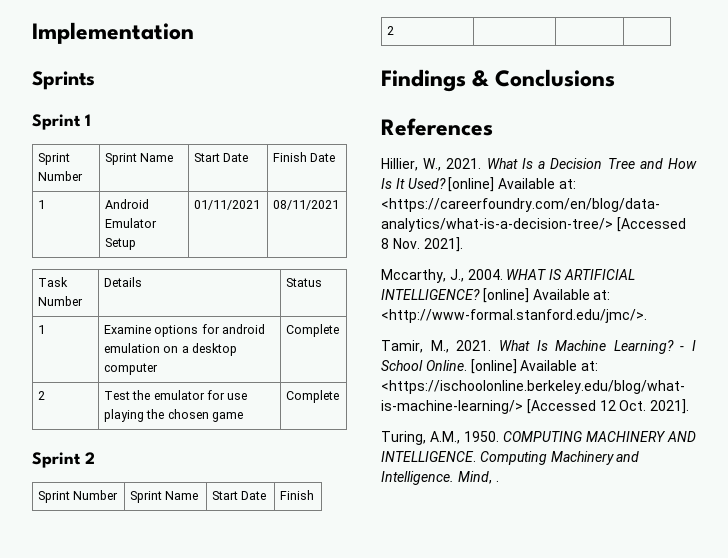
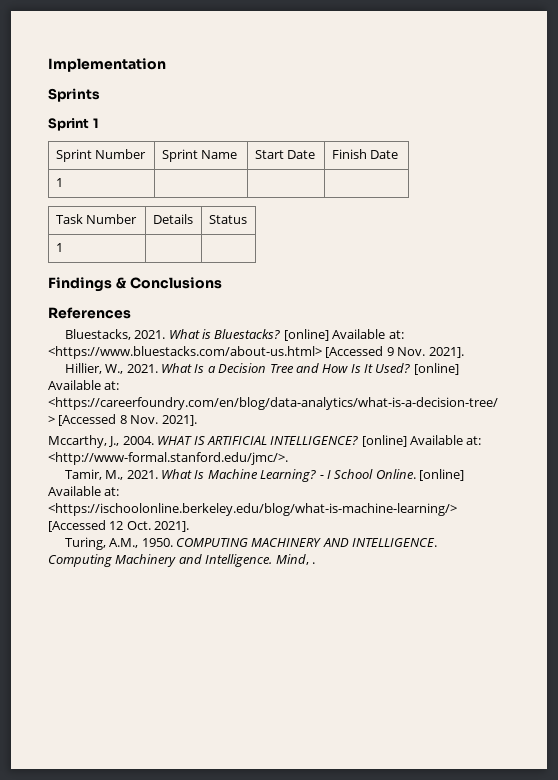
- 1 | Android Emulator Setup | 01/11/2021 | 08/11/2021
+ 1 | | |
  Task Number | Details | Status
- 1 | Examine options for android emulation on a desktop computer | Complete
- 2 | Test the emulator for use playing the chosen game | Complete
- Sprint 2
- Sprint Number | Sprint Name | Start Date | Finish
- 2 | | |
+ 1 | |
  Findings & Conclusions
  References
+ Bluestacks, 2021. What is Bluestacks? [online] Available at: <https://www.bluestacks.com/about-us.html> [Accessed 9 Nov. 2021].

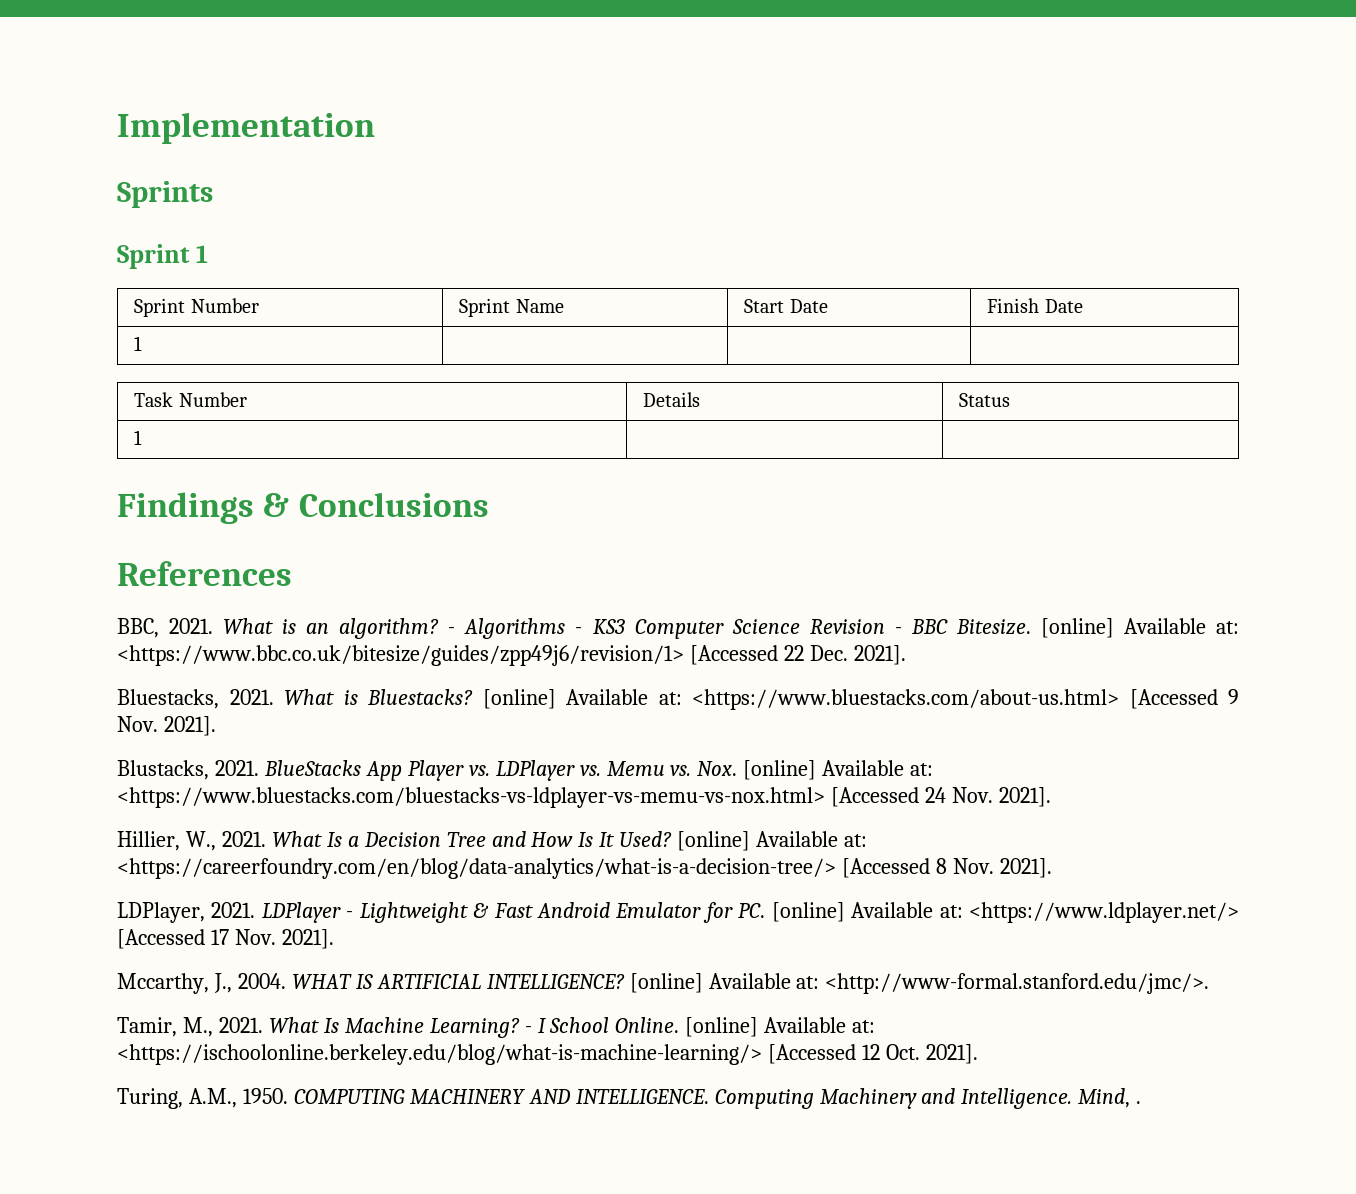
+ BBC, 2021. What is an algorithm? - Algorithms - KS3 Computer Science Revision - BBC Bitesize. [online] Available at: <https://www.bbc.co.uk/bitesize/guides/zpp49j6/revision/1> [Accessed 22 Dec. 2021].
+ Blustacks, 2021. BlueStacks App Player vs. LDPlayer vs. Memu vs. Nox. [online] Available at: <https://www.bluestacks.com/bluestacks-vs-ldplayer-vs-memu-vs-nox.html> [Accessed 24 Nov. 2021].
+ LDPlayer, 2021. LDPlayer - Lightweight & Fast Android Emulator for PC. [online] Available at: <https://www.ldplayer.net/> [Accessed 17 Nov. 2021].

